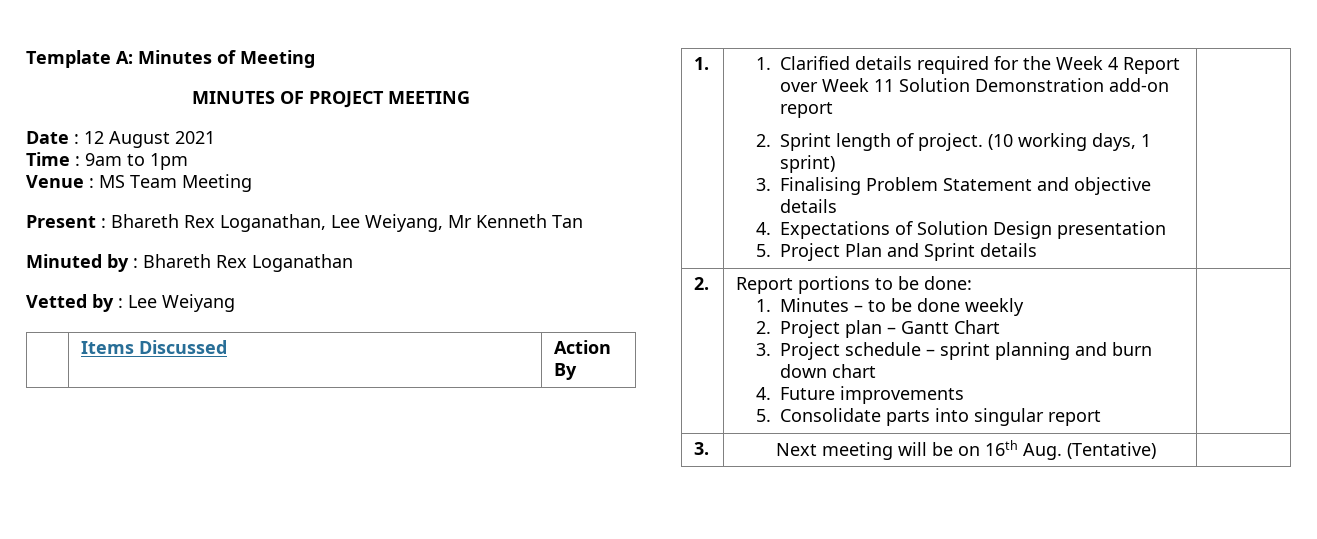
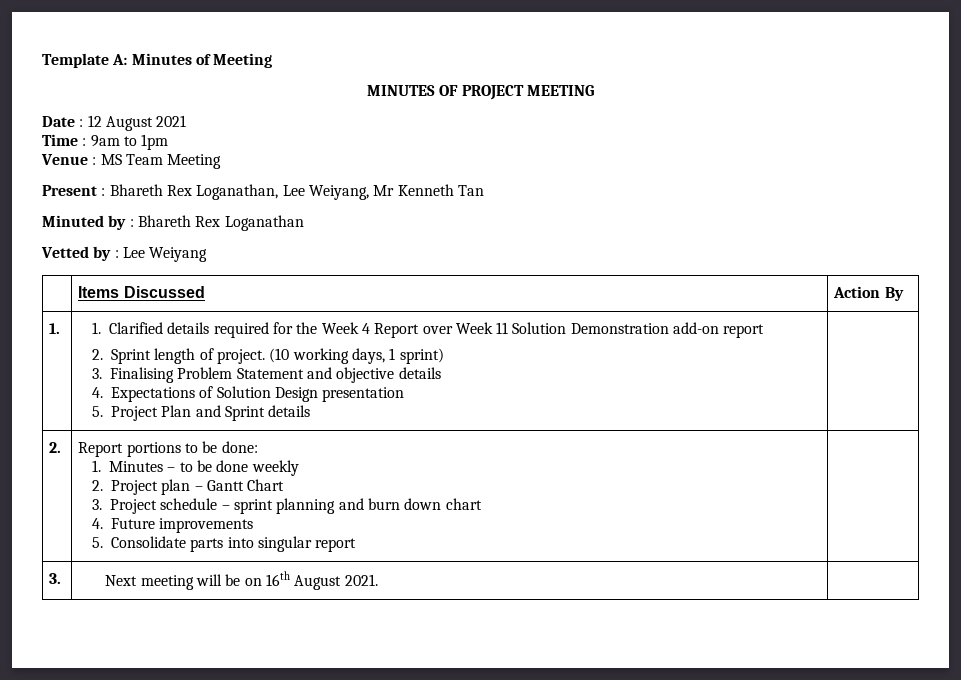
- 3. | Next meeting will be on 16th Aug. (Tentative) |
+ 3. | Next meeting will be on 16th August 2021. |

